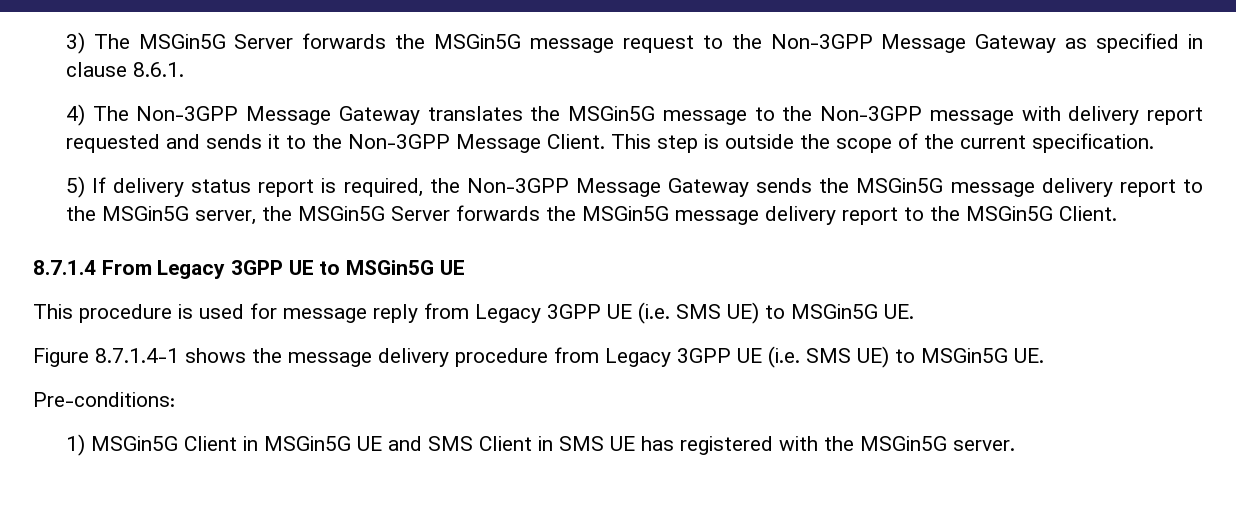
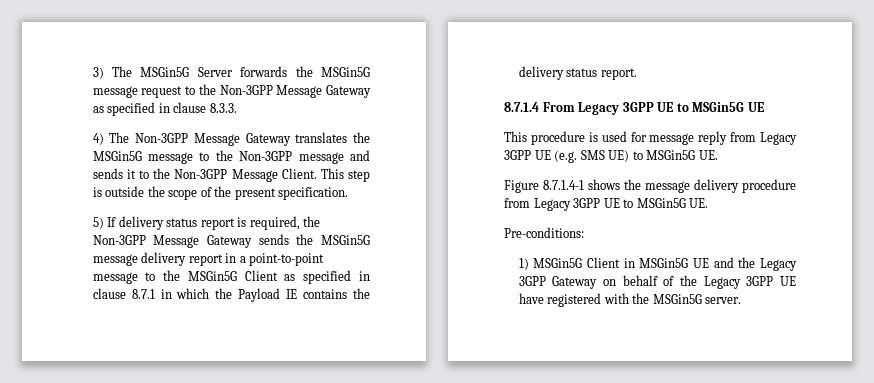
- 3) The MSGin5G Server forwards the MSGin5G message request to the Non-3GPP Message Gateway as specified in clause 8.6.1.
+ 3) The MSGin5G Server forwards the MSGin5G message request to the Non-3GPP Message Gateway as specified in clause 8.3.3.
- 4) The Non-3GPP Message Gateway translates the MSGin5G message to the Non-3GPP message with delivery report requested and sends it to the Non-3GPP Message Client.
+ 4) The Non-3GPP Message Gateway translates the MSGin5G message to the Non-3GPP message and sends it to the Non-3GPP Message Client.
- This step is outside the scope of the current specification.
+ This step is outside the scope of the present specification.
- 5) If delivery status report is required, the Non-3GPP Message Gateway sends the MSGin5G message delivery report to the MSGin5G server, the MSGin5G Server forwards the MSGin5G message delivery report to the MSGin5G Client.
+ 5) If delivery status report is required, the Non-3GPP Message Gateway sends the MSGin5G message delivery report in a point-to-point message to the MSGin5G Client as specified in clause 8.7.1 in which the Payload IE contains the delivery status report.
- This procedure is used for message reply from Legacy 3GPP UE (i.e. SMS UE) to MSGin5G UE.
+ This procedure is used for message reply from Legacy 3GPP UE (e.g. SMS UE) to MSGin5G UE.
- Figure 8.7.1.4-1 shows the message delivery procedure from Legacy 3GPP UE (i.e. SMS UE) to MSGin5G UE.
+ Figure 8.7.1.4-1 shows the message delivery procedure from Legacy 3GPP UE to MSGin5G UE.
- 1) MSGin5G Client in MSGin5G UE and SMS Client in SMS UE has registered with the MSGin5G server.
+ 1) MSGin5G Client in MSGin5G UE and the Legacy 3GPP Gateway on behalf of the Legacy 3GPP UE have registered with the MSGin5G server.

